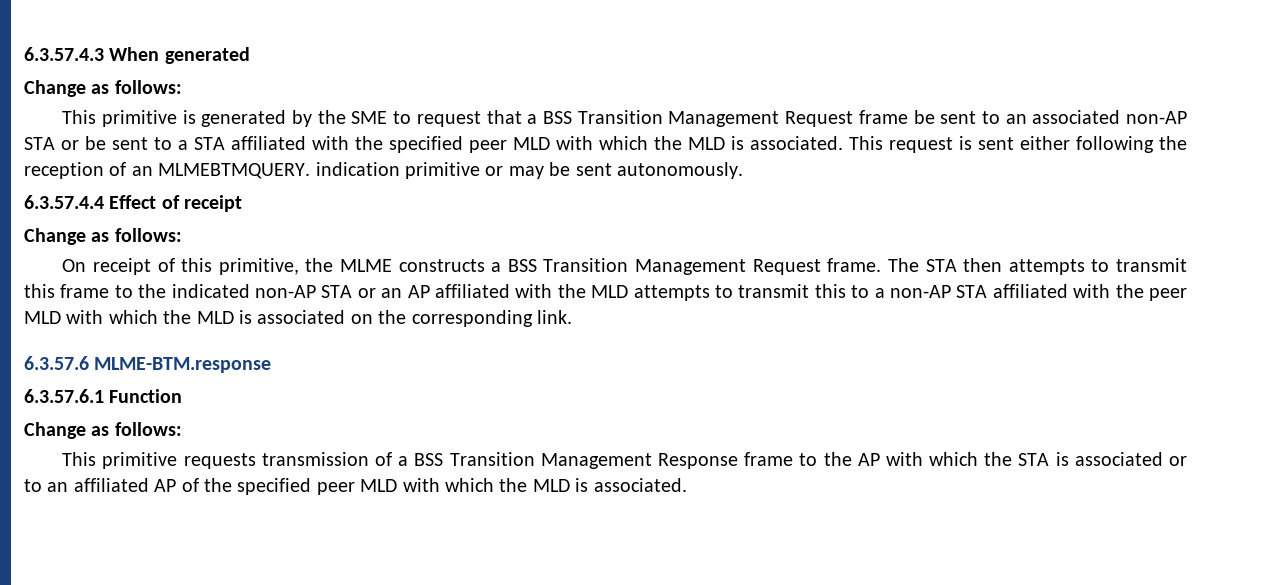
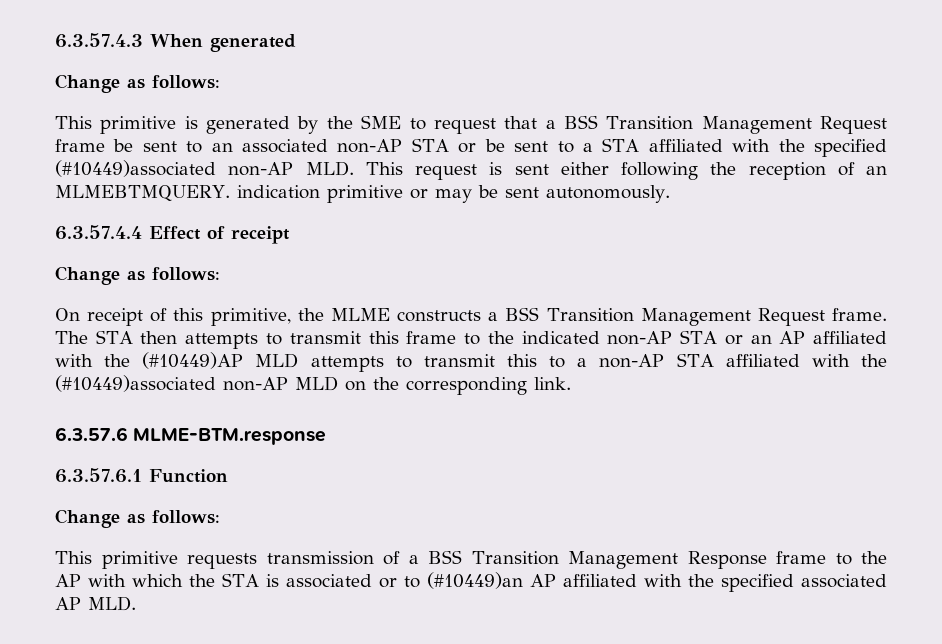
- This primitive is generated by the SME to request that a BSS Transition Management Request frame be sent to an associated non-AP STA or be sent to a STA affiliated with the specified peer MLD with which the MLD is associated. This request is sent either following the reception of an MLMEBTMQUERY. indication primitive or may be sent autonomously.
+ This primitive is generated by the SME to request that a BSS Transition Management Request frame be sent to an associated non-AP STA or be sent to a STA affiliated with the specified (#10449)associated non-AP MLD. This request is sent either following the reception of an MLMEBTMQUERY. indication primitive or may be sent autonomously.
- The STA then attempts to transmit this frame to the indicated non-AP STA or an AP affiliated with the MLD attempts to transmit this to a non-AP STA affiliated with the peer MLD with which the MLD is associated on the corresponding link.
+ The STA then attempts to transmit this frame to the indicated non-AP STA or an AP affiliated with the (#10449)AP MLD attempts to transmit this to a non-AP STA affiliated with the (#10449)associated non-AP MLD on the corresponding link.
- This primitive requests transmission of a BSS Transition Management Response frame to the AP with which the STA is associated or to an affiliated AP of the specified peer MLD with which the MLD is associated.
+ This primitive requests transmission of a BSS Transition Management Response frame to the AP with which the STA is associated or to (#10449)an AP affiliated with the specified associated AP MLD.

